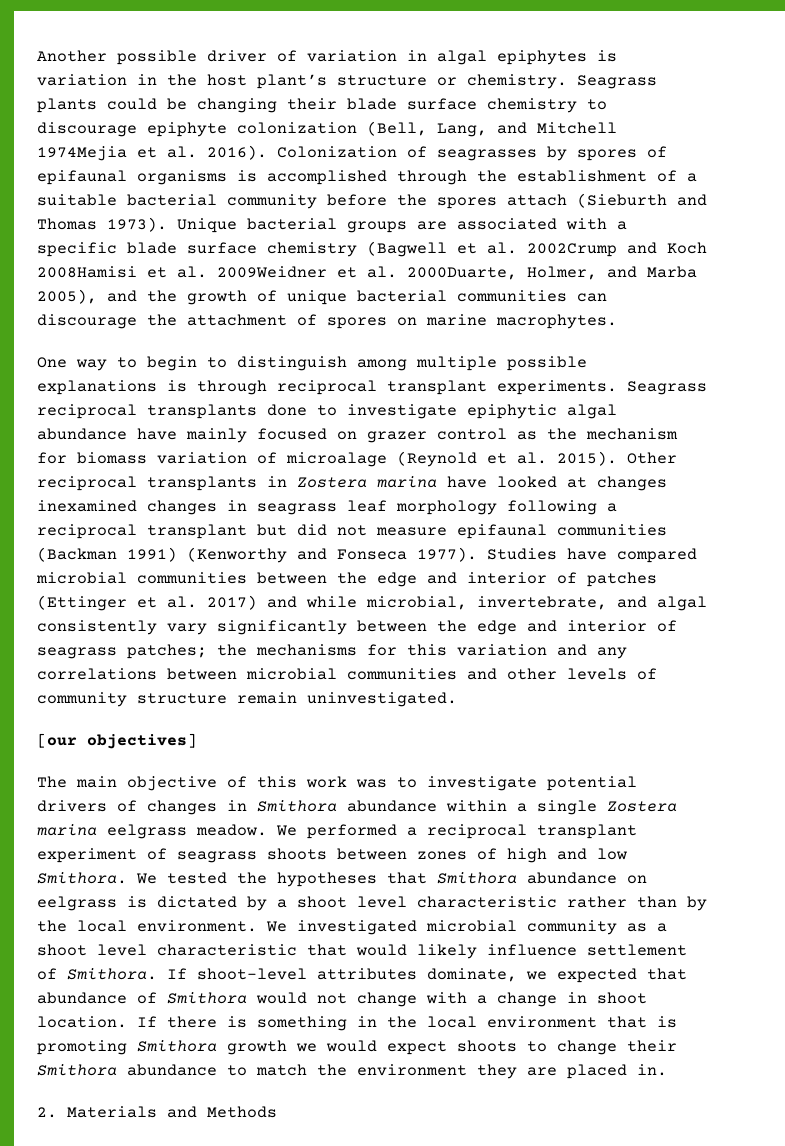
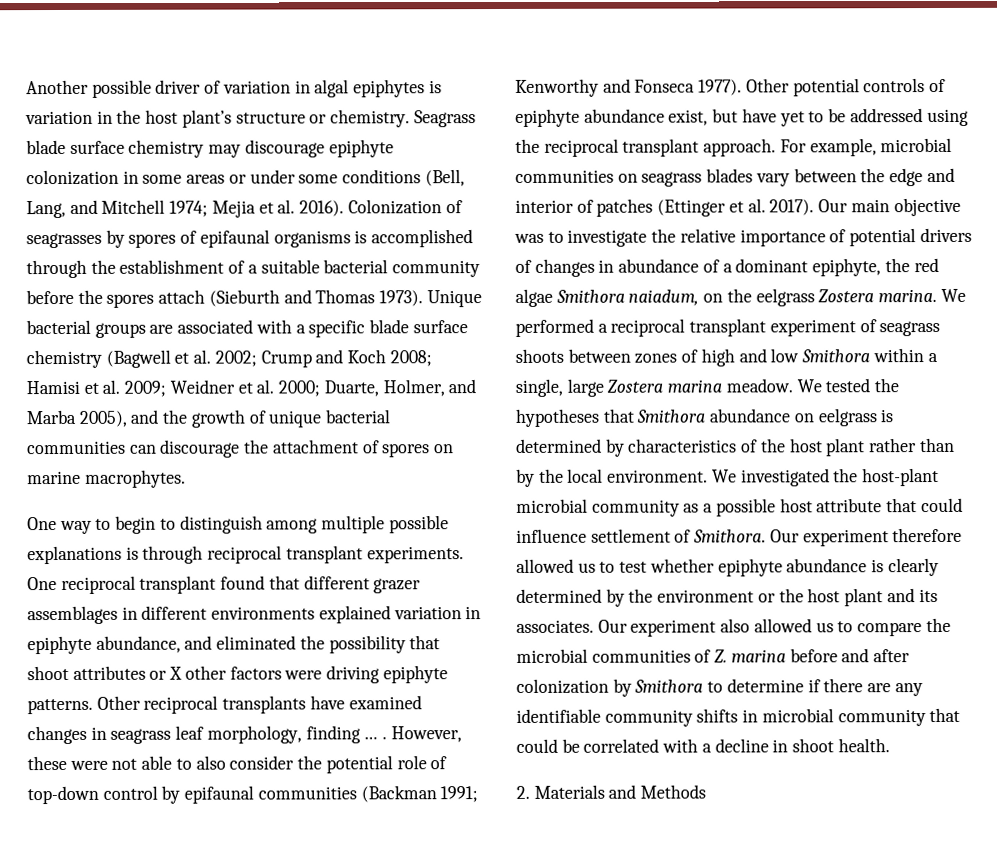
- Seagrass plants could be changing their blade surface chemistry to discourage epiphyte colonization (Bell, Lang, and Mitchell 1974Mejia et al. 2016).
+ Seagrass blade surface chemistry may discourage epiphyte colonization in some areas or under some conditions (Bell, Lang, and Mitchell 1974; Mejia et al. 2016).
- Unique bacterial groups are associated with a specific blade surface chemistry (Bagwell et al. 2002Crump and Koch 2008Hamisi et al. 2009Weidner et al. 2000Duarte, Holmer, and Marba 2005), and the growth of unique bacterial communities can discourage the attachment of spores on marine macrophytes.
+ Unique bacterial groups are associated with a specific blade surface chemistry (Bagwell et al. 2002; Crump and Koch 2008; Hamisi et al. 2009; Weidner et al. 2000; Duarte, Holmer, and Marba 2005), and the growth of unique bacterial communities can discourage the attachment of spores on marine macrophytes.
- Seagrass reciprocal transplants done to investigate epiphytic algal abundance have mainly focused on grazer control as the mechanism for biomass variation of microalage (Reynold et al. 2015). Other reciprocal transplants in Zostera marina have looked at changes inexamined changes in seagrass leaf morphology following a reciprocal transplant but did not measure epifaunal communities (Backman 1991) (Kenworthy and Fonseca 1977).
+ One reciprocal transplant found that different grazer assemblages in different environments explained variation in epiphyte abundance, and eliminated the possibility that shoot attributes or X other factors were driving epiphyte patterns. Other reciprocal transplants have examined changes in seagrass leaf morphology, finding … . However, these were not able to also consider the potential role of top-down control by epifaunal communities (Backman 1991; Kenworthy and Fonseca 1977).
- Studies have compared microbial communities between the edge and interior of patches (Ettinger et al. 2017) and while microbial, invertebrate, and algal consistently vary significantly between the edge and interior of seagrass patches; the mechanisms for this variation and any correlations between microbial communities and other levels of community structure remain uninvestigated.
- [our objectives]
- The main objective of this work was to investigate potential drivers of changes in Smithora abundance within a single Zostera marina eelgrass meadow.
+ Other potential controls of epiphyte abundance exist, but have yet to be addressed using the reciprocal transplant approach. For example, microbial communities on seagrass blades vary between the edge and interior of patches (Ettinger et al. 2017). Our main objective was to investigate the relative importance of potential drivers of changes in abundance of a dominant epiphyte, the red algae Smithora naiadum, on the eelgrass Zostera marina.
- We performed a reciprocal transplant experiment of seagrass shoots between zones of high and low Smithora.
+ We performed a reciprocal transplant experiment of seagrass shoots between zones of high and low Smithora within a single, large Zostera marina meadow.
- We tested the hypotheses that Smithora abundance on eelgrass is dictated by a shoot level characteristic rather than by the local environment.
+ We tested the hypotheses that Smithora abundance on eelgrass is determined by characteristics of the host plant rather than by the local environment.
- We investigated microbial community as a shoot level characteristic that would likely influence settlement of Smithora. If shoot-level attributes dominate, we expected that abundance of Smithora would not change with a change in shoot location. If there is something in the local environment that is promoting Smithora growth we would expect shoots to change their Smithora abundance to match the environment they are placed in.
+ We investigated the host-plant microbial community as a possible host attribute that could influence settlement of Smithora. Our experiment therefore allowed us to test whether epiphyte abundance is clearly determined by the environment or the host plant and its associates. Our experiment also allowed us to compare the microbial communities of Z. marina before and after colonization by Smithora to determine if there are any identifiable community shifts in microbial community that could be correlated with a decline in shoot health.

